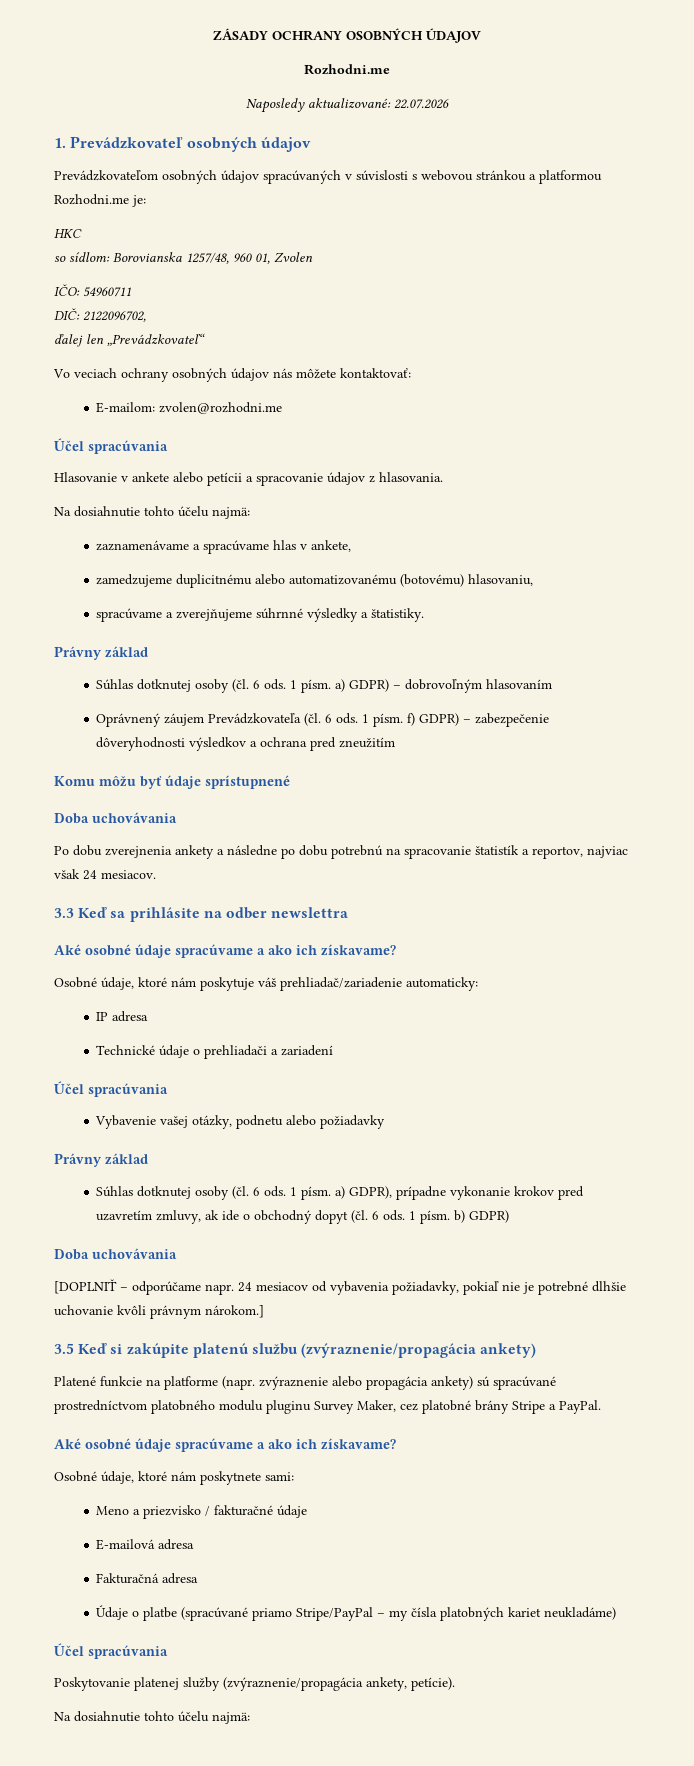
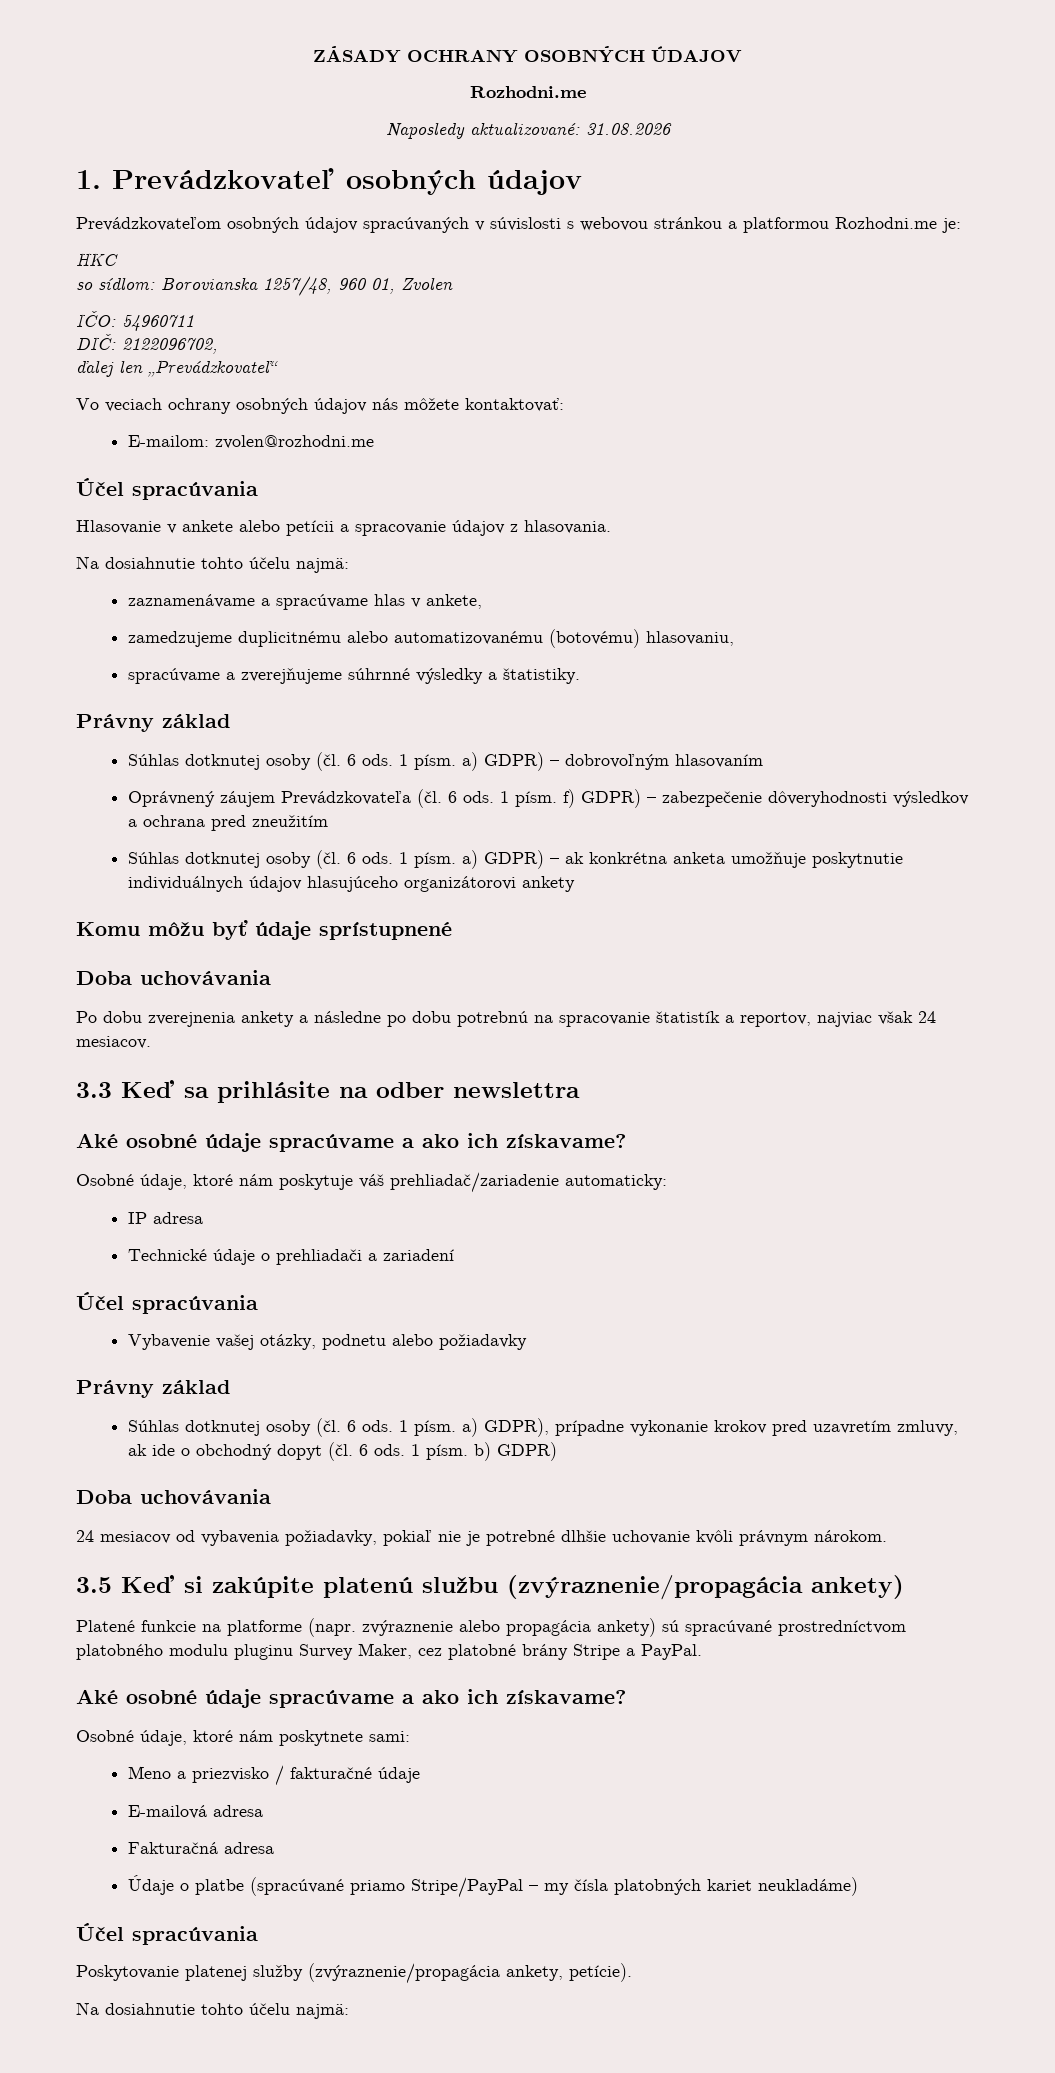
- Naposledy aktualizované: 22.07.2026
+ Naposledy aktualizované: 31.08.2026
+ Súhlas dotknutej osoby (čl. 6 ods. 1 písm. a) GDPR) – ak konkrétna anketa umožňuje poskytnutie individuálnych údajov hlasujúceho organizátorovi ankety
- [DOPLNIŤ – odporúčame napr. 24 mesiacov od vybavenia požiadavky, pokiaľ nie je potrebné dlhšie uchovanie kvôli právnym nárokom.]
+ 24 mesiacov od vybavenia požiadavky, pokiaľ nie je potrebné dlhšie uchovanie kvôli právnym nárokom.

